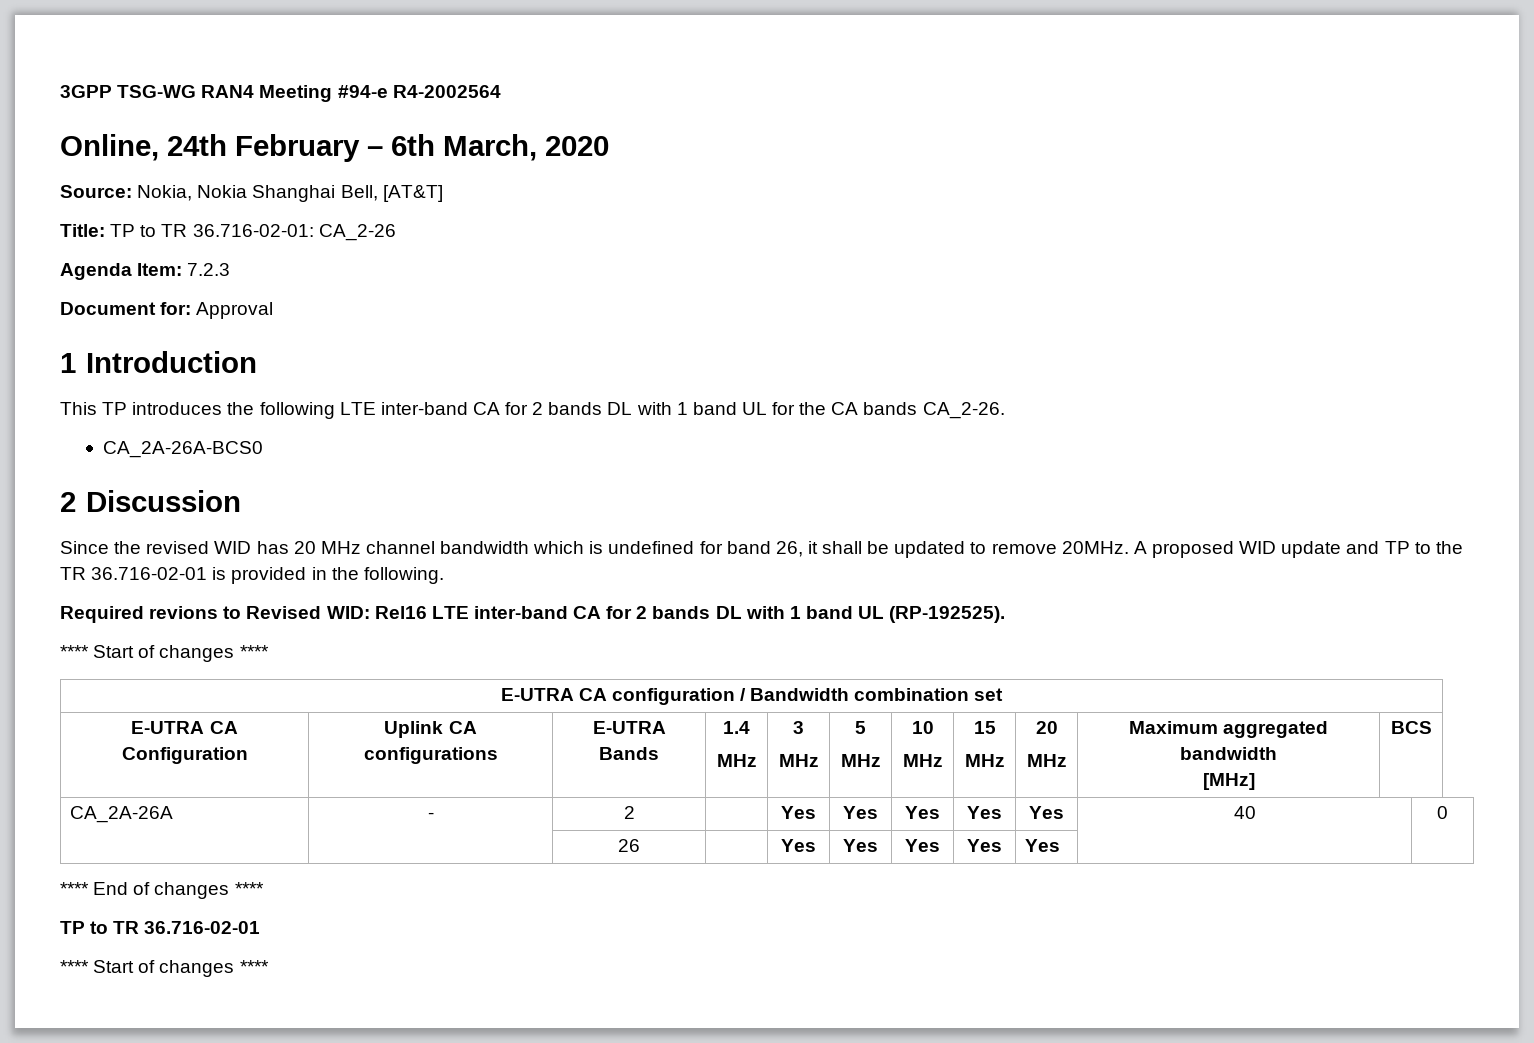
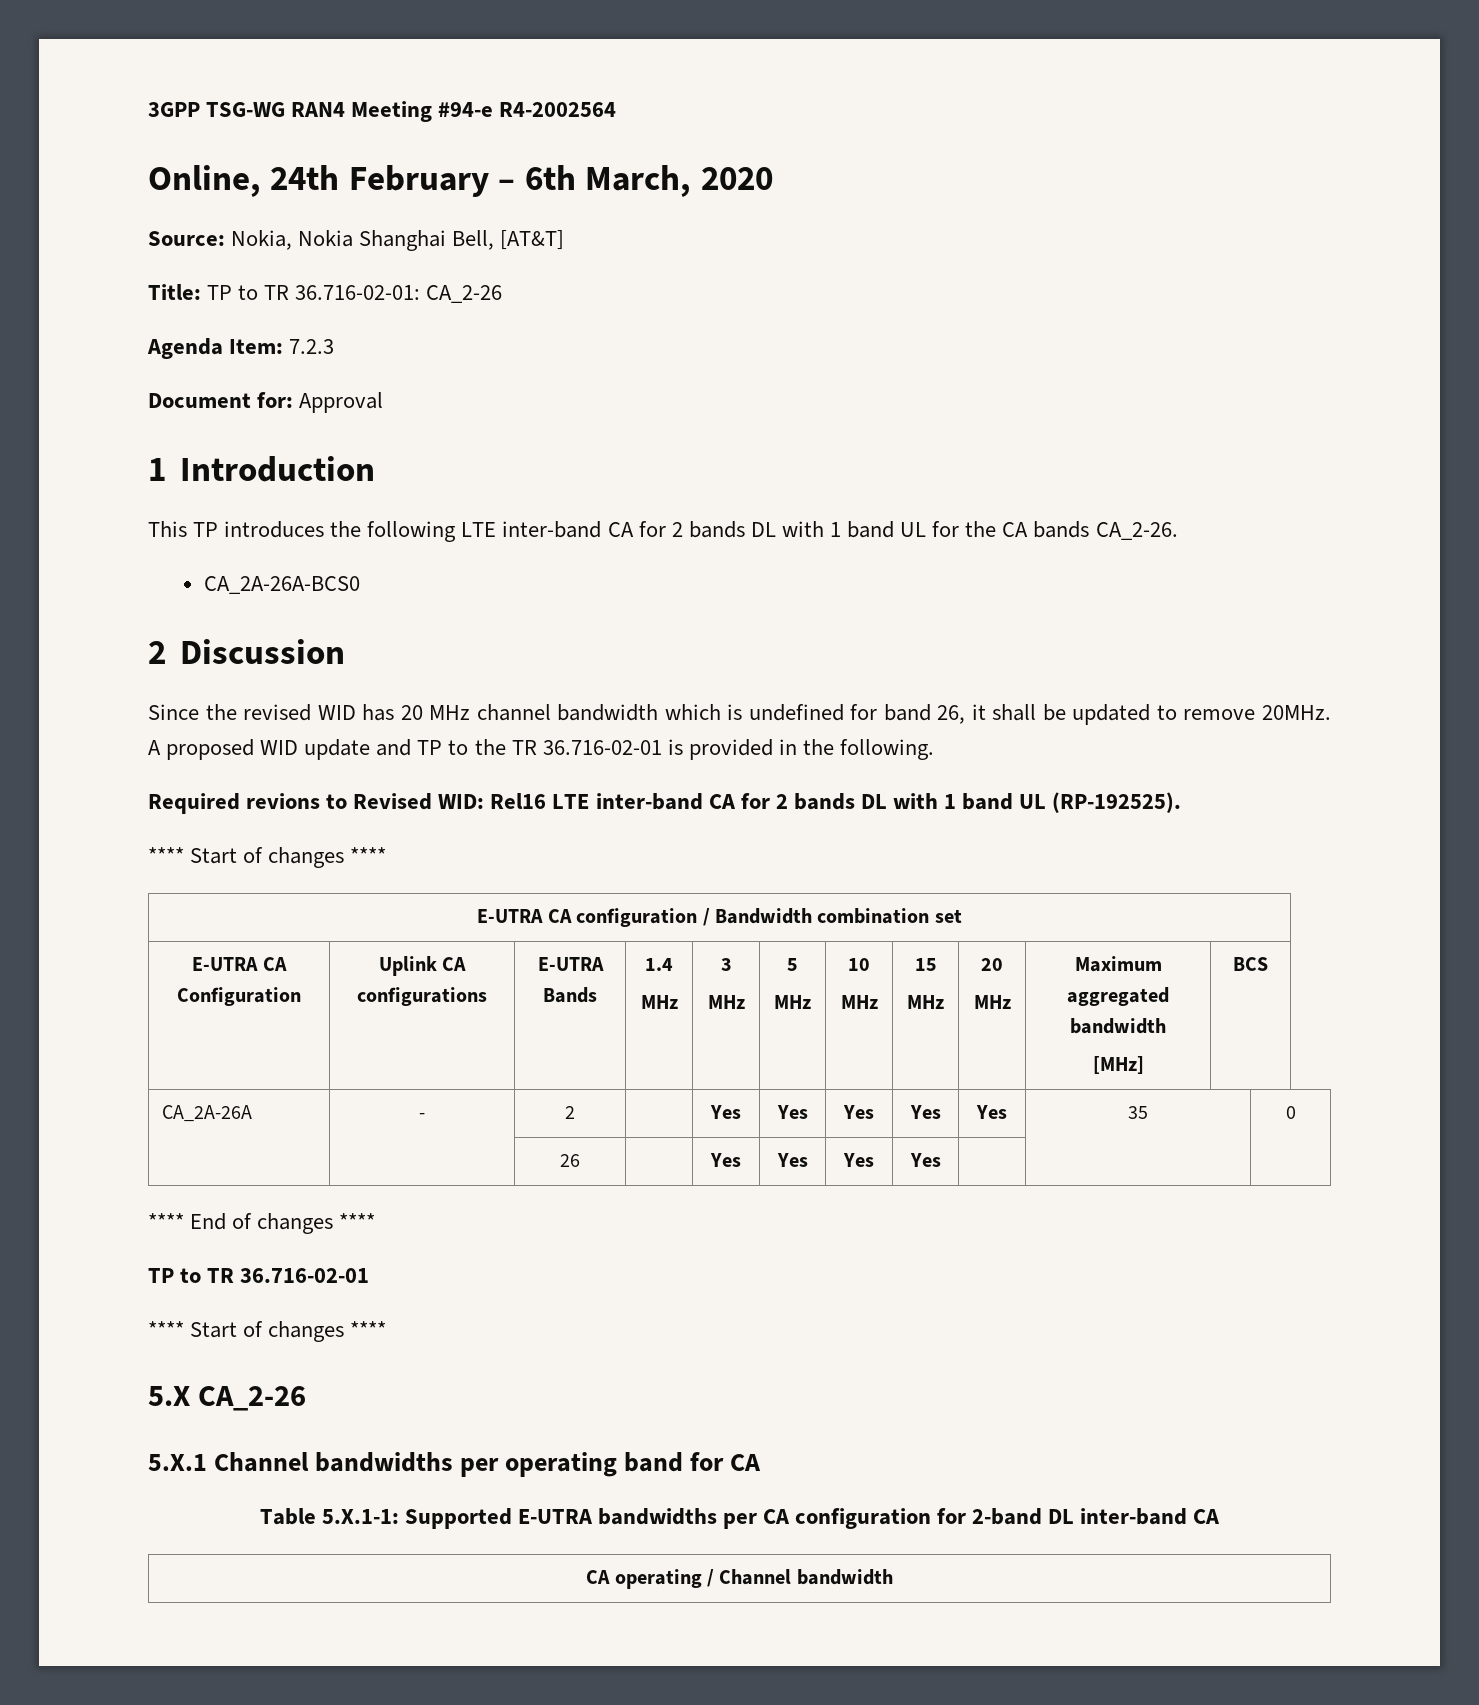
- CA_2A-26A | - | 2 | | Yes | Yes | Yes | Yes | Yes | 40 | 0
+ CA_2A-26A | - | 2 | | Yes | Yes | Yes | Yes | Yes | 35 | 0
- | | 26 | | Yes | Yes | Yes | Yes | Yes | |
+ | | 26 | | Yes | Yes | Yes | Yes | | |
+ 5.X CA_2-26
+ 5.X.1 Channel bandwidths per operating band for CA
+ Table 5.X.1-1: Supported E-UTRA bandwidths per CA configuration for 2-band DL inter-band CA
+ CA operating / Channel bandwidth

